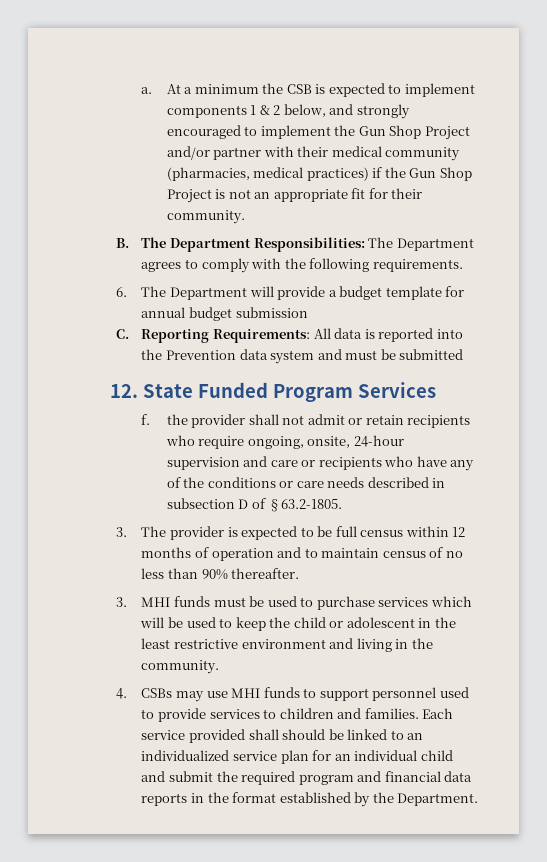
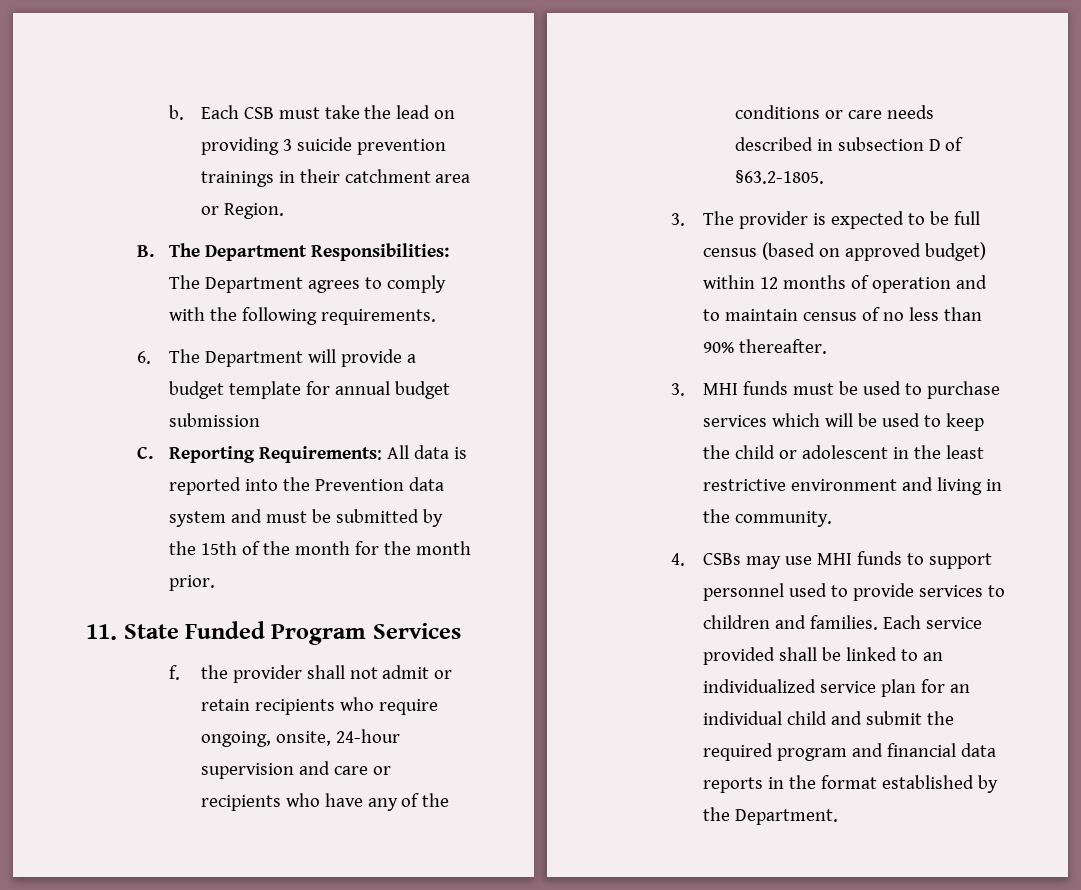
- a. At a minimum the CSB is expected to implement components 1 & 2 below, and strongly encouraged to implement the Gun Shop Project and/or partner with their medical community (pharmacies, medical practices) if the Gun Shop Project is not an appropriate fit for their community.
+ b. Each CSB must take the lead on providing 3 suicide prevention trainings in their catchment area or Region.
- C. Reporting Requirements: All data is reported into the Prevention data system and must be submitted
- 12. State Funded Program Services
+ C. Reporting Requirements: All data is reported into the Prevention data system and must be submitted by the 15th of the month for the month prior.
+ 11. State Funded Program Services
- 3. The provider is expected to be full census within 12 months of operation and to maintain census of no less than 90% thereafter.
+ 3. The provider is expected to be full census (based on approved budget) within 12 months of operation and to maintain census of no less than 90% thereafter.
- Each service provided shall should be linked to an individualized service plan for an individual child and submit the required program and financial data reports in the format established by the Department.
+ Each service provided shall be linked to an individualized service plan for an individual child and submit the required program and financial data reports in the format established by the Department.

